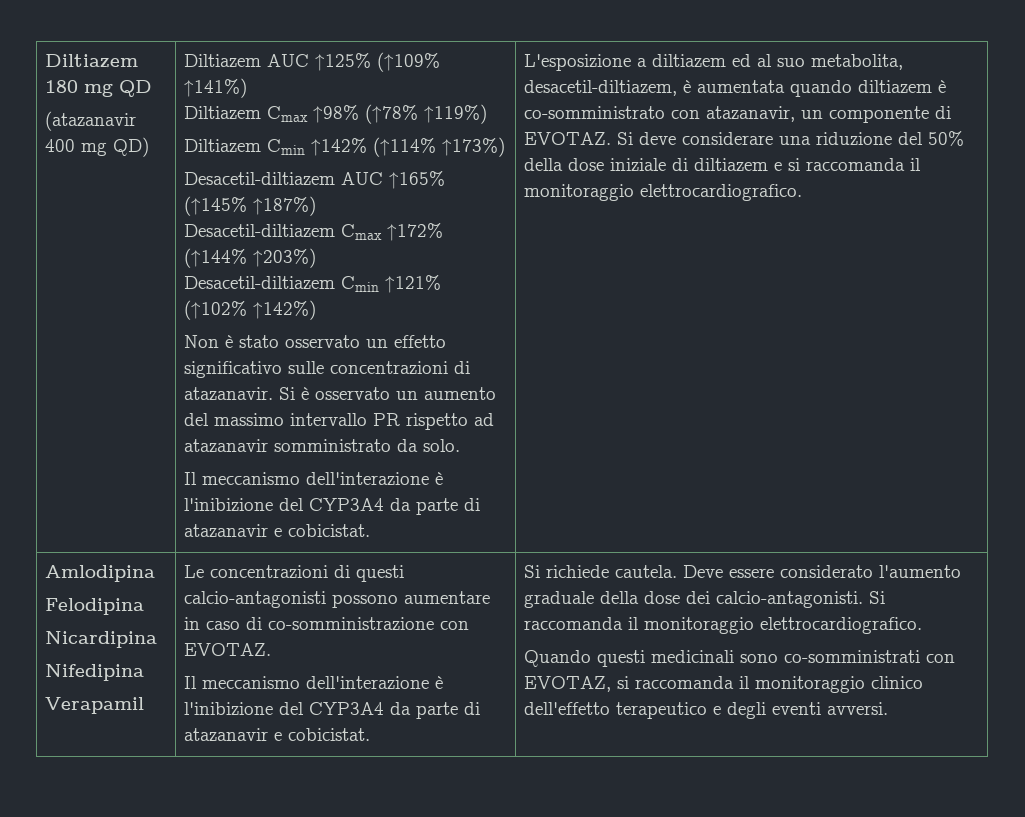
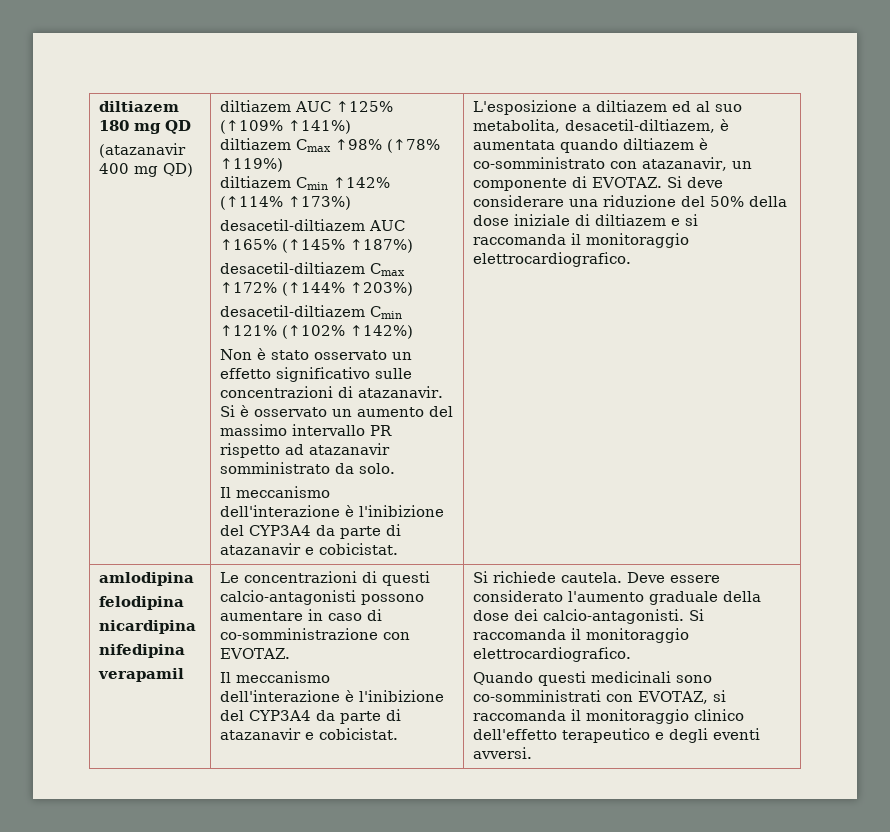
- Diltiazem 180 mg QD
+ diltiazem 180 mg QD
- Diltiazem AUC ↑125% (↑109% ↑141%)
+ diltiazem AUC ↑125% (↑109% ↑141%)
- Diltiazem Cmax ↑98% (↑78% ↑119%)
+ diltiazem Cmax ↑98% (↑78% ↑119%)
- Diltiazem Cmin ↑142% (↑114% ↑173%)
+ diltiazem Cmin ↑142% (↑114% ↑173%)
- Desacetil-diltiazem AUC ↑165% (↑145% ↑187%)
+ desacetil-diltiazem AUC ↑165% (↑145% ↑187%)
- Desacetil-diltiazem Cmax ↑172% (↑144% ↑203%)
+ desacetil-diltiazem Cmax ↑172% (↑144% ↑203%)
- Desacetil-diltiazem Cmin ↑121% (↑102% ↑142%)
+ desacetil-diltiazem Cmin ↑121% (↑102% ↑142%)
- Amlodipina
- Felodipina
- Nicardipina
- Nifedipina
- Verapamil
+ amlodipina
+ felodipina
+ nicardipina
+ nifedipina
+ verapamil

